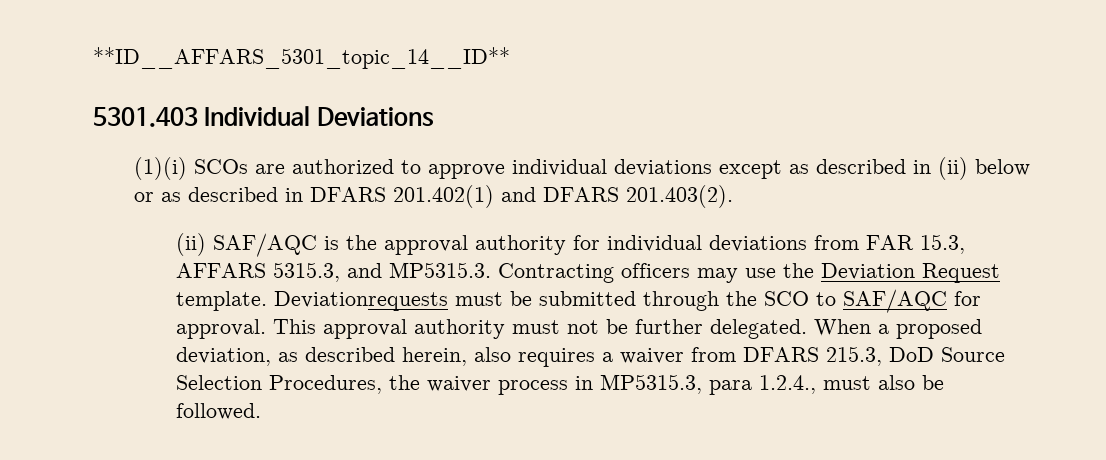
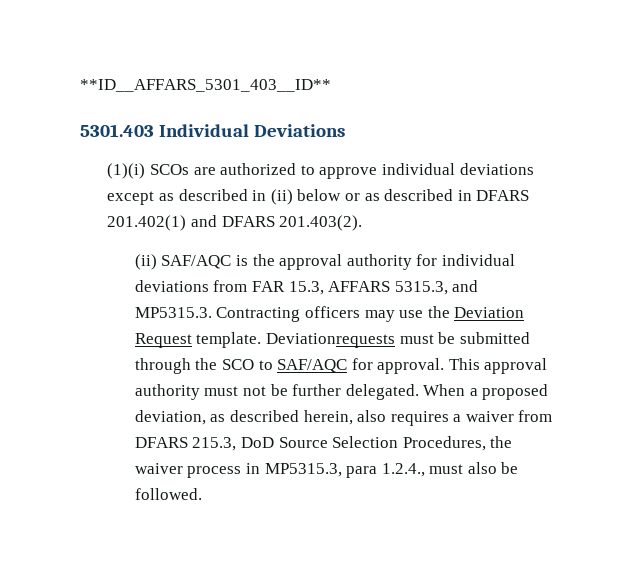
- **ID__AFFARS_5301_topic_14__ID**
+ **ID__AFFARS_5301_403__ID**

